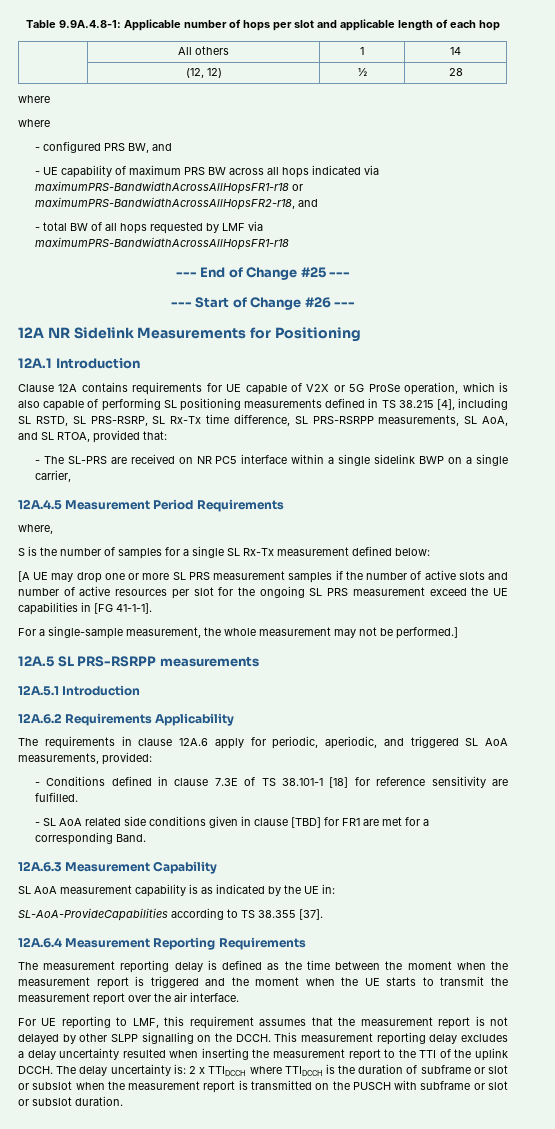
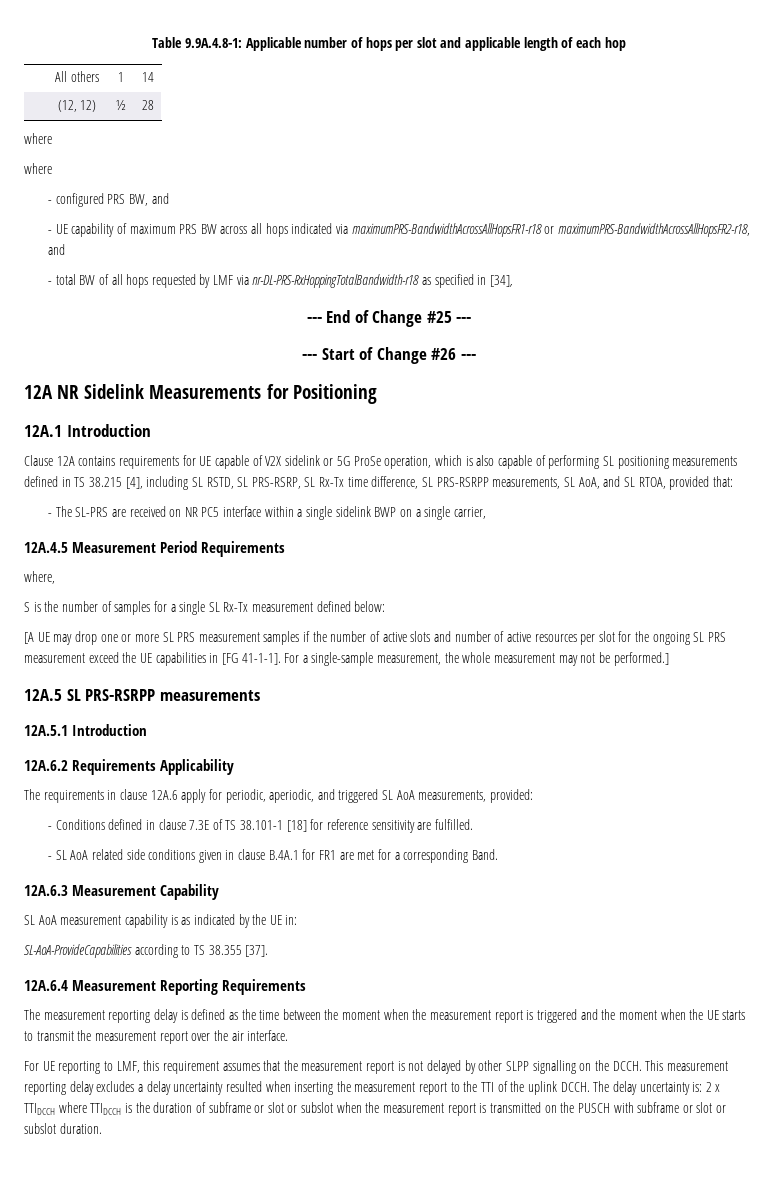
- - total BW of all hops requested by LMF via maximumPRS-BandwidthAcrossAllHopsFR1-r18
+ - total BW of all hops requested by LMF via nr-DL-PRS-RxHoppingTotalBandwidth-r18 as specified in [34],
- Clause 12A contains requirements for UE capable of V2X or 5G ProSe operation, which is also capable of performing SL positioning measurements defined in TS 38.215 [4], including SL RSTD, SL PRS-RSRP, SL Rx-Tx time difference, SL PRS-RSRPP measurements, SL AoA, and SL RTOA, provided that:
+ Clause 12A contains requirements for UE capable of V2X sidelink or 5G ProSe operation, which is also capable of performing SL positioning measurements defined in TS 38.215 [4], including SL RSTD, SL PRS-RSRP, SL Rx-Tx time difference, SL PRS-RSRPP measurements, SL AoA, and SL RTOA, provided that:
- [A UE may drop one or more SL PRS measurement samples if the number of active slots and number of active resources per slot for the ongoing SL PRS measurement exceed the UE capabilities in [FG 41-1-1].
- For a single-sample measurement, the whole measurement may not be performed.]
+ [A UE may drop one or more SL PRS measurement samples if the number of active slots and number of active resources per slot for the ongoing SL PRS measurement exceed the UE capabilities in [FG 41-1-1]. For a single-sample measurement, the whole measurement may not be performed.]
- - SL AoA related side conditions given in clause [TBD] for FR1 are met for a corresponding Band.
+ - SL AoA related side conditions given in clause B.4A.1 for FR1 are met for a corresponding Band.

